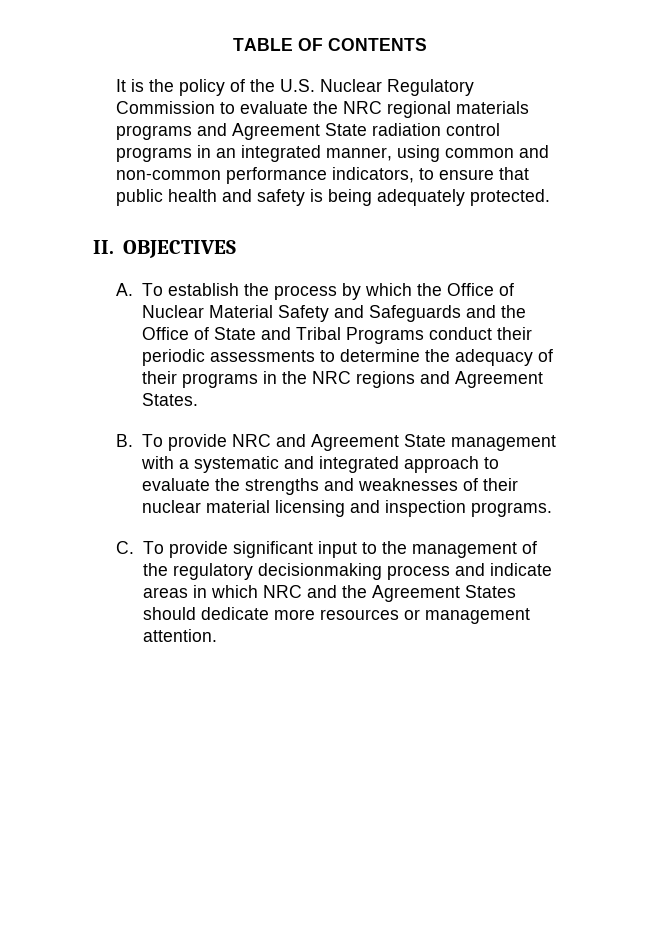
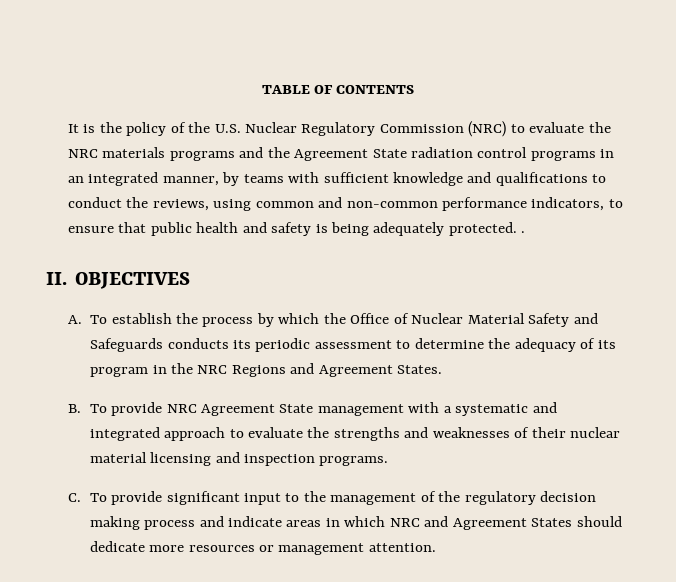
- It is the policy of the U.S. Nuclear Regulatory Commission to evaluate the NRC regional materials programs and Agreement State radiation control programs in an integrated manner, using common and non-common performance indicators, to ensure that public health and safety is being adequately protected.
+ It is the policy of the U.S. Nuclear Regulatory Commission (NRC) to evaluate the NRC materials programs and the Agreement State radiation control programs in an integrated manner, by teams with sufficient knowledge and qualifications to conduct the reviews, using common and non-common performance indicators, to ensure that public health and safety is being adequately protected. .
- A. To establish the process by which the Office of Nuclear Material Safety and Safeguards and the Office of State and Tribal Programs conduct their periodic assessments to determine the adequacy of their programs in the NRC regions and Agreement States.
+ A. To establish the process by which the Office of Nuclear Material Safety and Safeguards conducts its periodic assessment to determine the adequacy of its program in the NRC Regions and Agreement States.
- B. To provide NRC and Agreement State management with a systematic and integrated approach to evaluate the strengths and weaknesses of their nuclear material licensing and inspection programs.
+ B. To provide NRC Agreement State management with a systematic and integrated approach to evaluate the strengths and weaknesses of their nuclear material licensing and inspection programs.
- C. To provide significant input to the management of the regulatory decisionmaking process and indicate areas in which NRC and the Agreement States should dedicate more resources or management attention.
+ C. To provide significant input to the management of the regulatory decision making process and indicate areas in which NRC and Agreement States should dedicate more resources or management attention.

